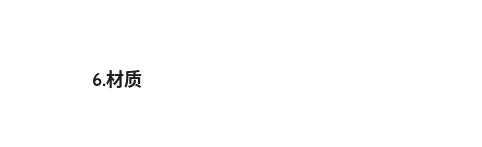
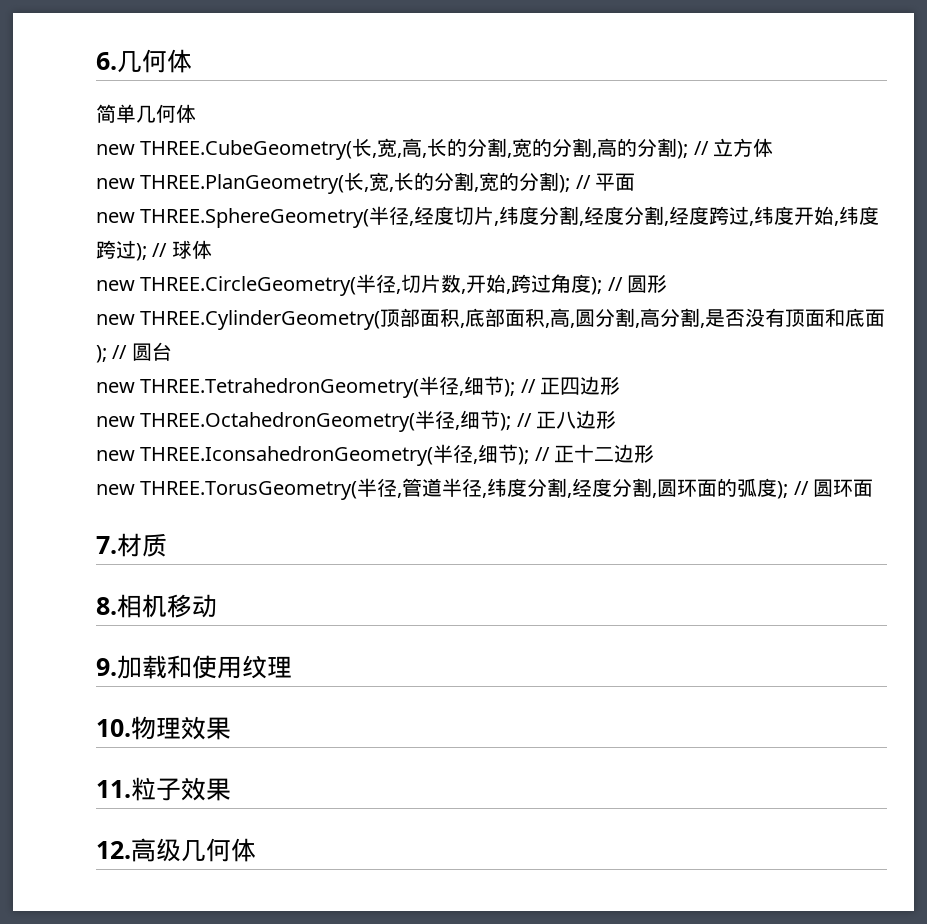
- 6.材质
+ 6.几何体
+ 简单几何体
+ new THREE.CubeGeometry(长,宽,高,长的分割,宽的分割,高的分割); // 立方体
+ new THREE.PlanGeometry(长,宽,长的分割,宽的分割); // 平面
+ new THREE.SphereGeometry(半径,经度切片,纬度分割,经度分割,经度跨过,纬度开始,纬度跨过); // 球体
+ new THREE.CircleGeometry(半径,切片数,开始,跨过角度); // 圆形
+ new THREE.CylinderGeometry(顶部面积,底部面积,高,圆分割,高分割,是否没有顶面和底面); // 圆台
+ new THREE.TetrahedronGeometry(半径,细节); // 正四边形
+ new THREE.OctahedronGeometry(半径,细节); // 正八边形
+ new THREE.IconsahedronGeometry(半径,细节); // 正十二边形
+ new THREE.TorusGeometry(半径,管道半径,纬度分割,经度分割,圆环面的弧度); // 圆环面
+ 7.材质
+ 8.相机移动
+ 9.加载和使用纹理
+ 10.物理效果
+ 11.粒子效果
+ 12.高级几何体

